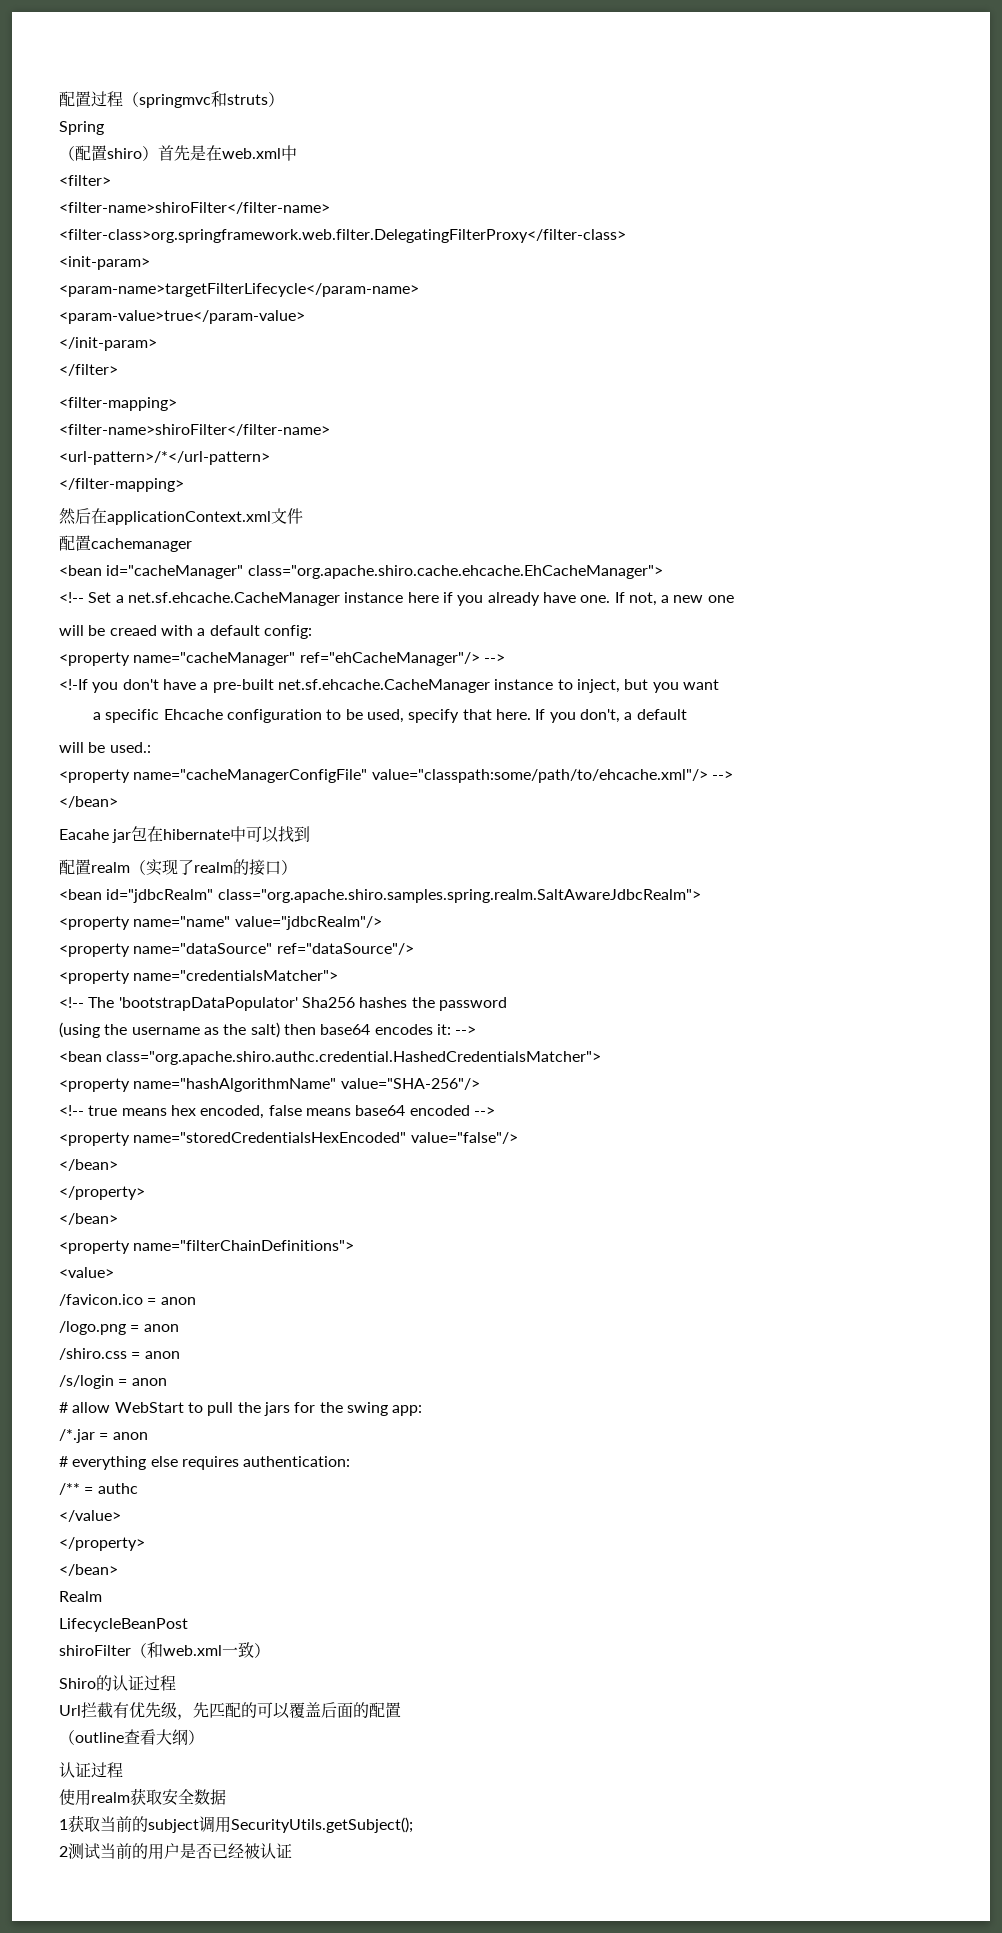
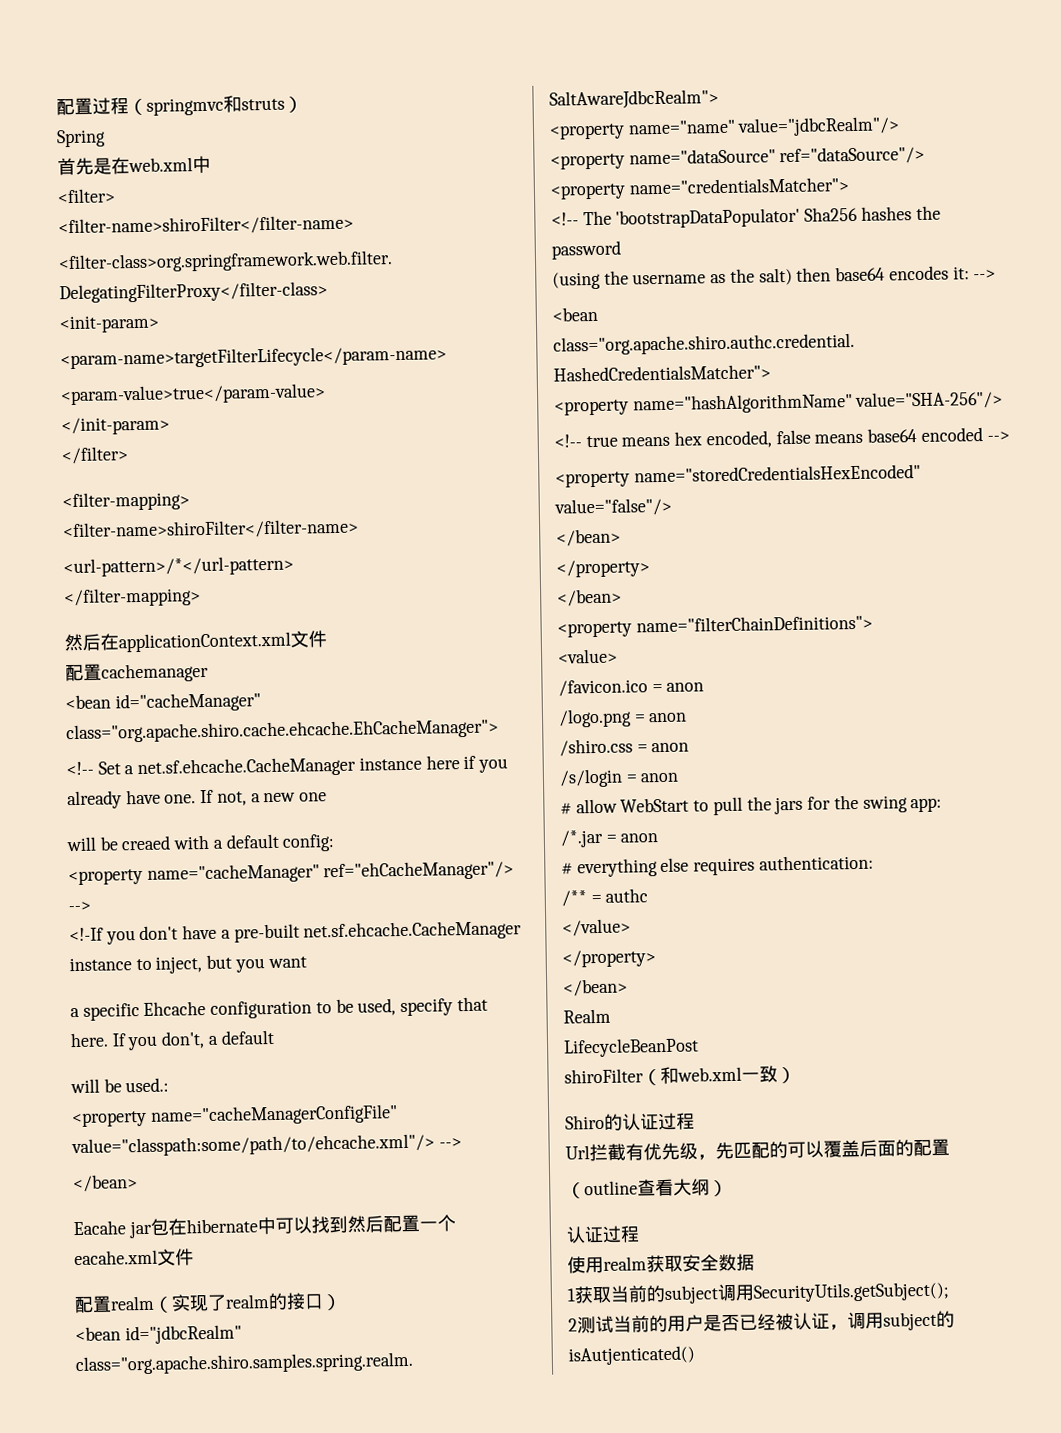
- （配置shiro）首先是在web.xml中
+ 首先是在web.xml中
- Eacahe jar包在hibernate中可以找到
+ Eacahe jar包在hibernate中可以找到然后配置一个eacahe.xml文件
- 2测试当前的用户是否已经被认证
+ 2测试当前的用户是否已经被认证，调用subject的isAutjenticated()

